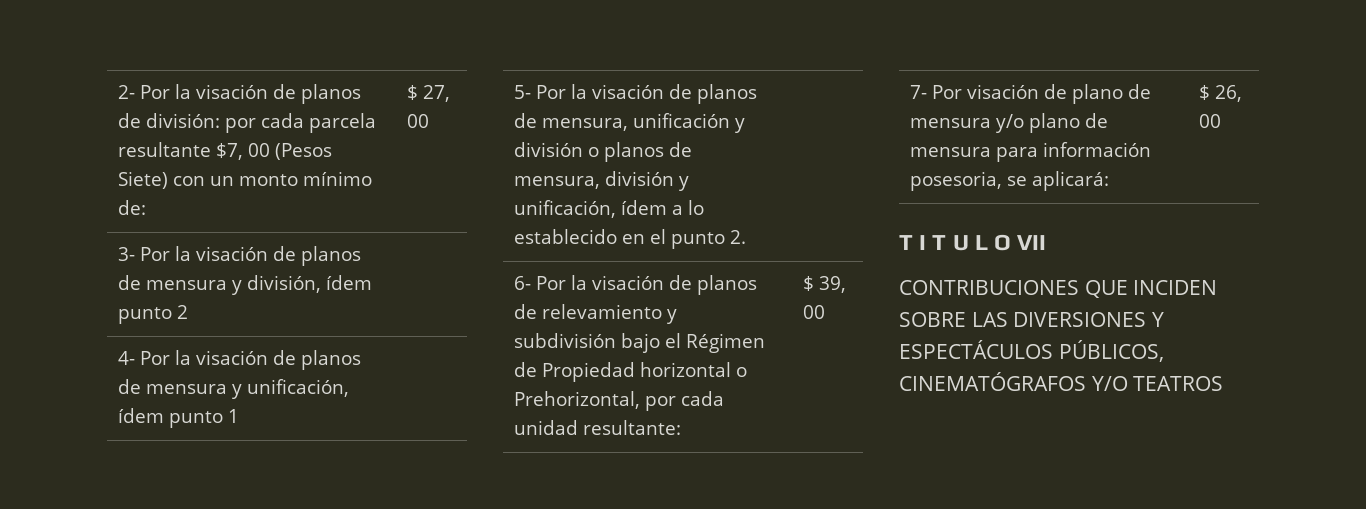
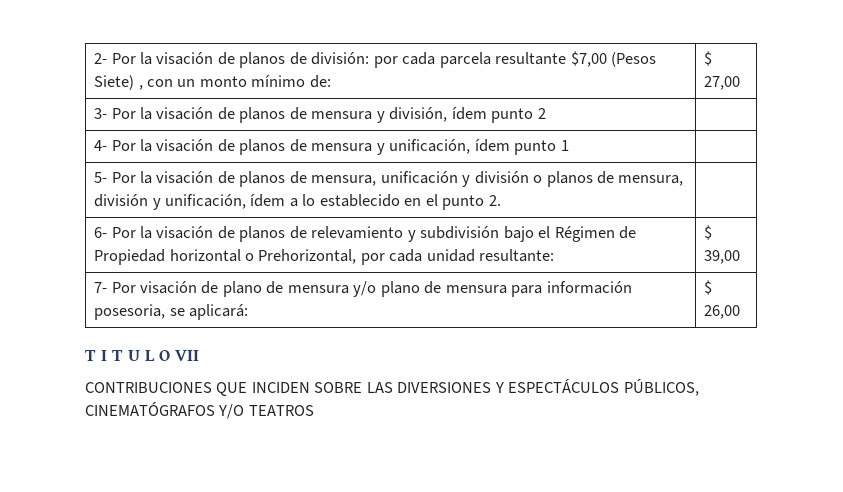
- 2- Por la visación de planos de división: por cada parcela resultante $7, 00 (Pesos Siete) con un monto mínimo de: | $ 27, 00
+ 2- Por la visación de planos de división: por cada parcela resultante $7,00 (Pesos Siete) , con un monto mínimo de: | $ 27,00
- 6- Por la visación de planos de relevamiento y subdivisión bajo el Régimen de Propiedad horizontal o Prehorizontal, por cada unidad resultante: | $ 39, 00
+ 6- Por la visación de planos de relevamiento y subdivisión bajo el Régimen de Propiedad horizontal o Prehorizontal, por cada unidad resultante: | $ 39,00
- 7- Por visación de plano de mensura y/o plano de mensura para información posesoria, se aplicará: | $ 26, 00
+ 7- Por visación de plano de mensura y/o plano de mensura para información posesoria, se aplicará: | $ 26,00

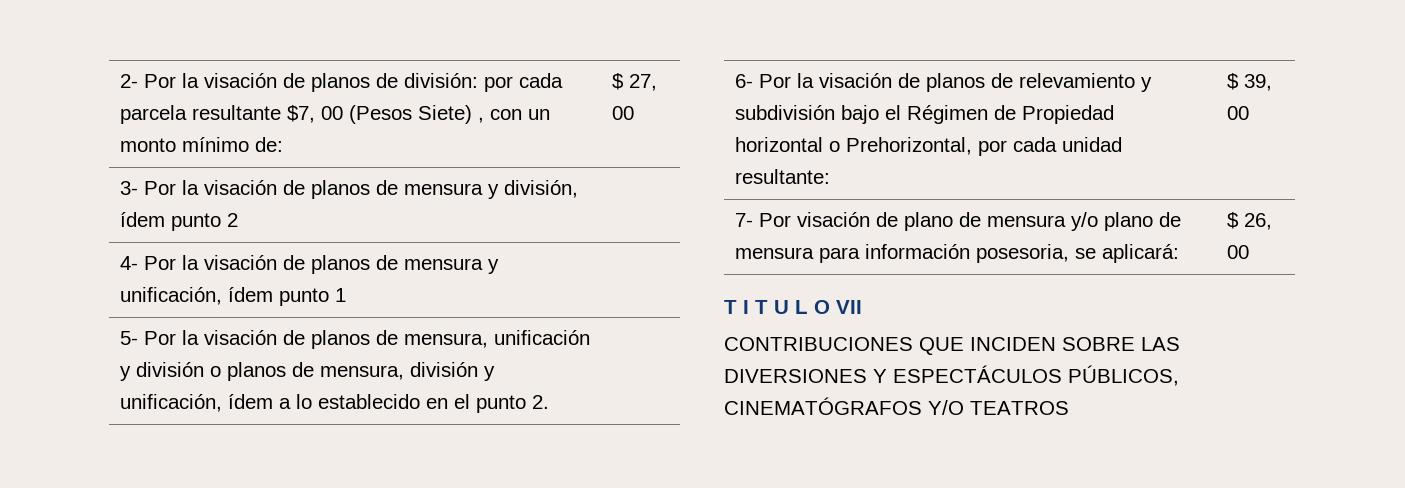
- 2- Por la visación de planos de división: por cada parcela resultante $7,00 (Pesos Siete) , con un monto mínimo de: | $ 27,00
+ 2- Por la visación de planos de división: por cada parcela resultante $7, 00 (Pesos Siete) , con un monto mínimo de: | $ 27, 00
- 6- Por la visación de planos de relevamiento y subdivisión bajo el Régimen de Propiedad horizontal o Prehorizontal, por cada unidad resultante: | $ 39,00
+ 6- Por la visación de planos de relevamiento y subdivisión bajo el Régimen de Propiedad horizontal o Prehorizontal, por cada unidad resultante: | $ 39, 00
- 7- Por visación de plano de mensura y/o plano de mensura para información posesoria, se aplicará: | $ 26,00
+ 7- Por visación de plano de mensura y/o plano de mensura para información posesoria, se aplicará: | $ 26, 00

